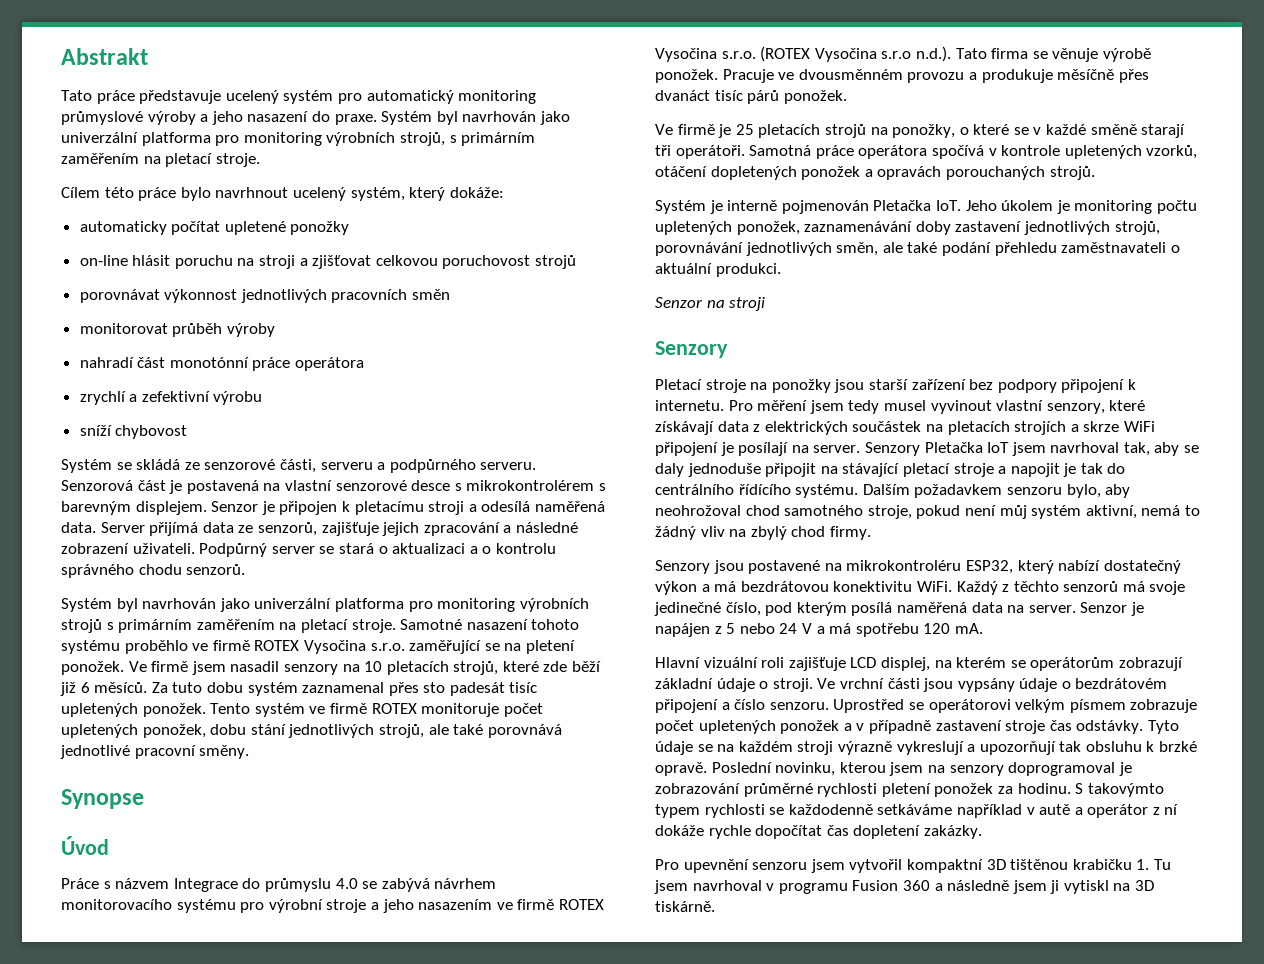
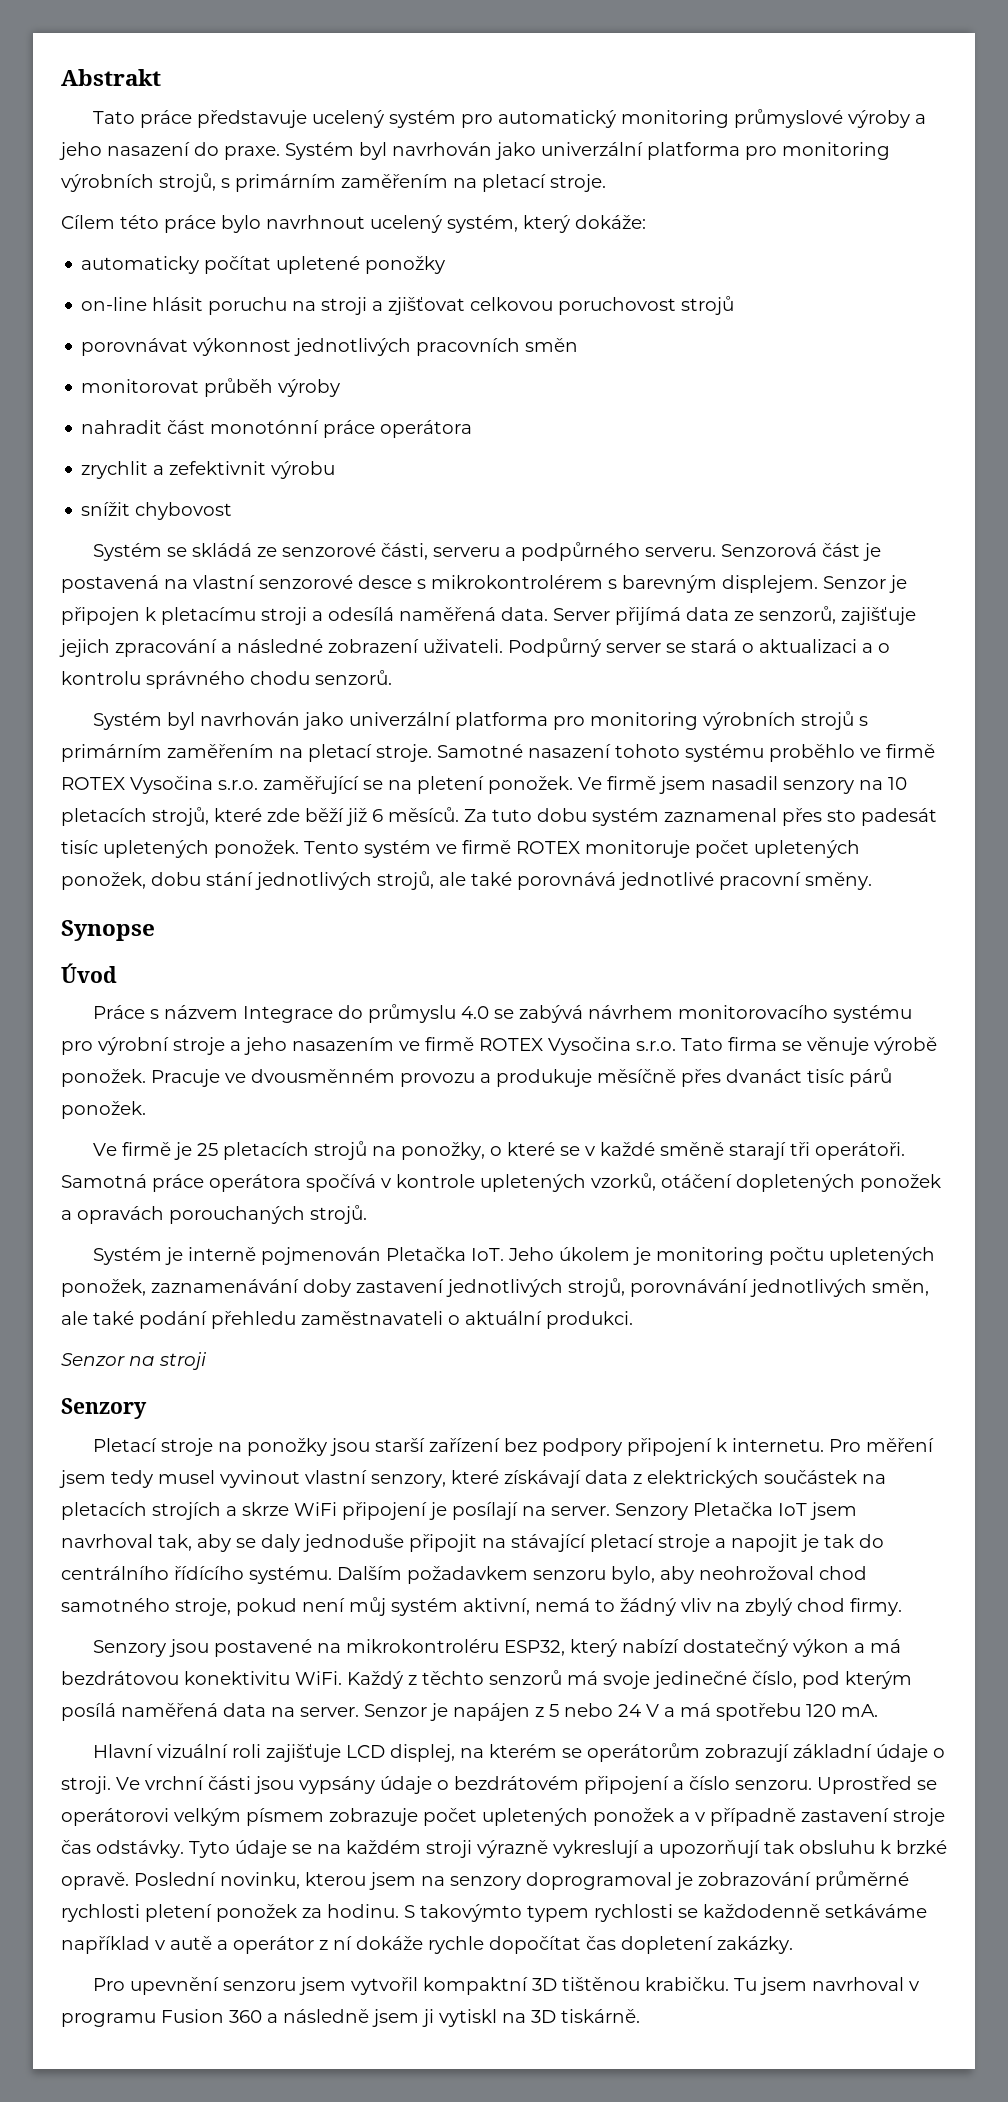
- nahradí část monotónní práce operátora
+ nahradit část monotónní práce operátora
- zrychlí a zefektivní výrobu
+ zrychlit a zefektivnit výrobu
- sníží chybovost
+ snížit chybovost
- Práce s názvem Integrace do průmyslu 4.0 se zabývá návrhem monitorovacího systému pro výrobní stroje a jeho nasazením ve firmě ROTEX Vysočina s.r.o. (ROTEX Vysočina s.r.o n.d.). Tato firma se věnuje výrobě ponožek.
+ Práce s názvem Integrace do průmyslu 4.0 se zabývá návrhem monitorovacího systému pro výrobní stroje a jeho nasazením ve firmě ROTEX Vysočina s.r.o. Tato firma se věnuje výrobě ponožek.
- Pro upevnění senzoru jsem vytvořil kompaktní 3D tištěnou krabičku 1. Tu jsem navrhoval v programu Fusion 360 a následně jsem ji vytiskl na 3D tiskárně.
+ Pro upevnění senzoru jsem vytvořil kompaktní 3D tištěnou krabičku. Tu jsem navrhoval v programu Fusion 360 a následně jsem ji vytiskl na 3D tiskárně.

